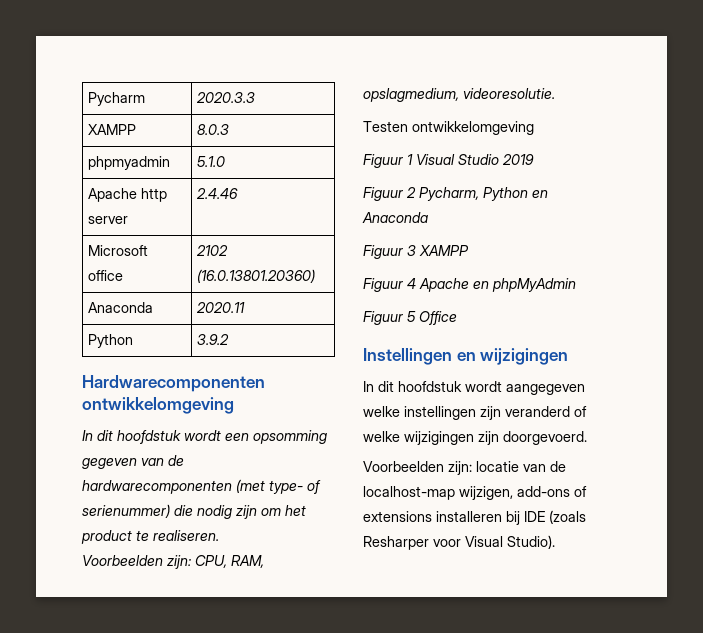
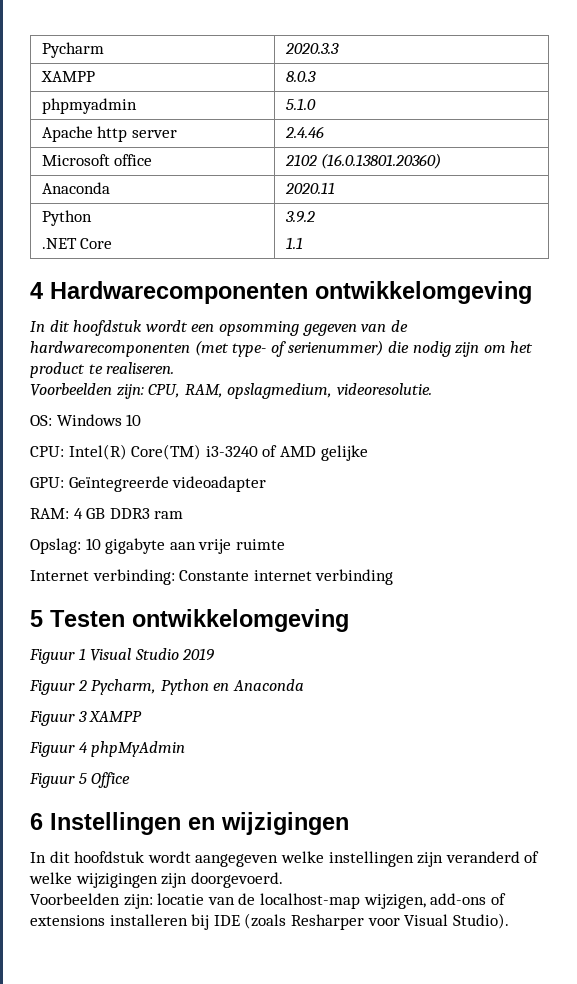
  Anaconda | 2020.11
- Python | 3.9.2
- Hardwarecomponenten ontwikkelomgeving
+ Python
+ .NET Core | 3.9.2
+ 1.1
+ 4 Hardwarecomponenten ontwikkelomgeving
- Testen ontwikkelomgeving
+ OS: Windows 10
+ CPU: Intel(R) Core(TM) i3-3240 of AMD gelijke
+ GPU: Geïntegreerde videoadapter
+ RAM: 4 GB DDR3 ram
+ Opslag: 10 gigabyte aan vrije ruimte
+ Internet verbinding: Constante internet verbinding
+ 5 Testen ontwikkelomgeving
- Figuur 4 Apache en phpMyAdmin
+ Figuur 4 phpMyAdmin
- Instellingen en wijzigingen
+ 6 Instellingen en wijzigingen

